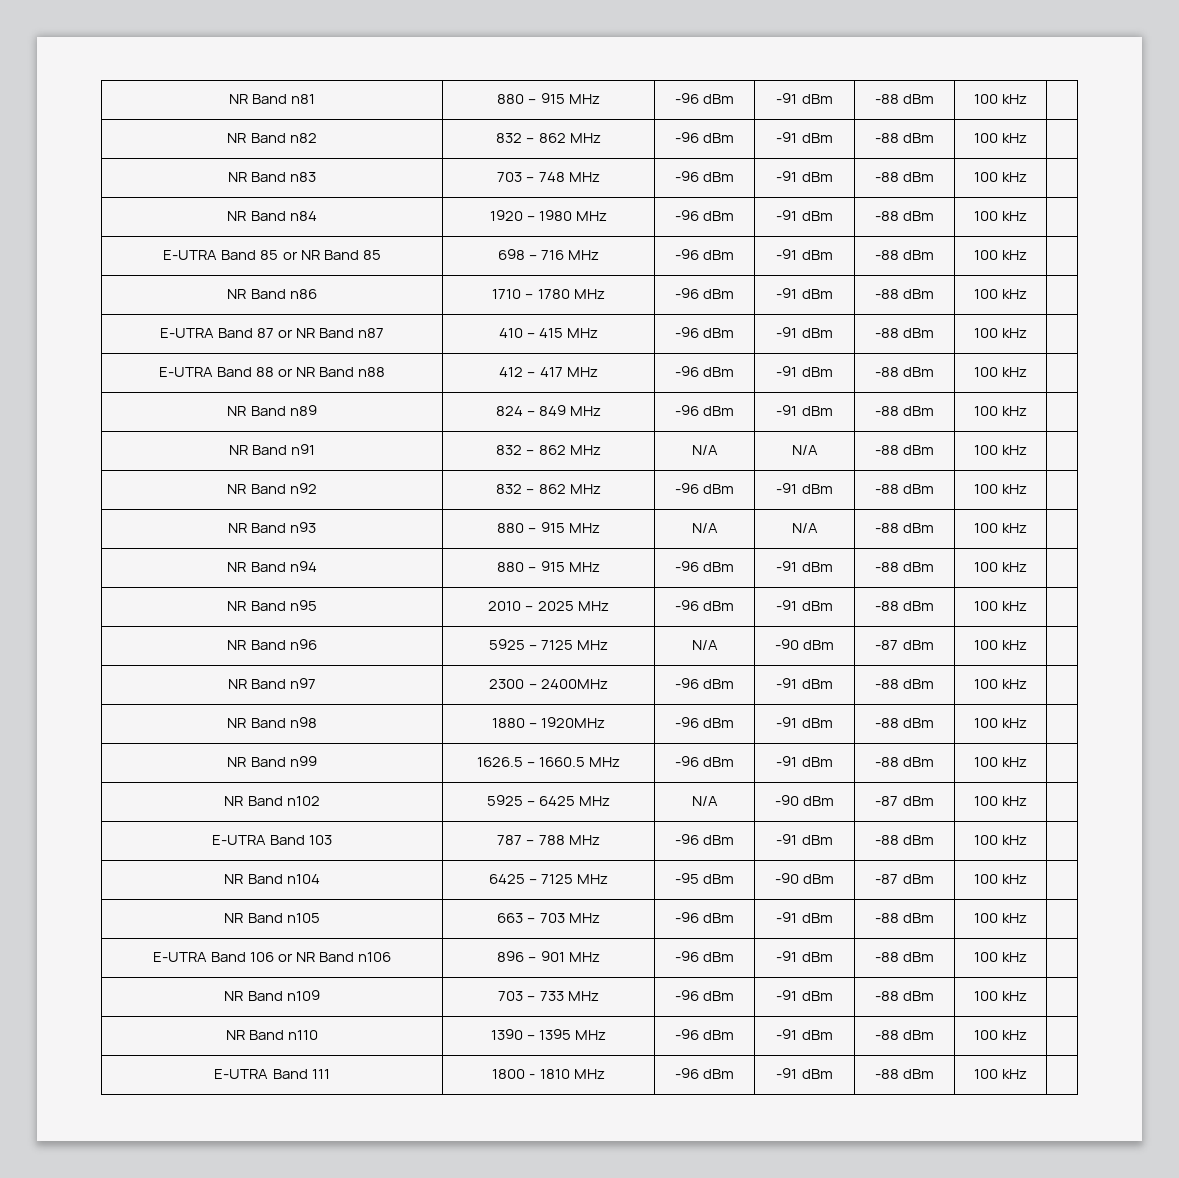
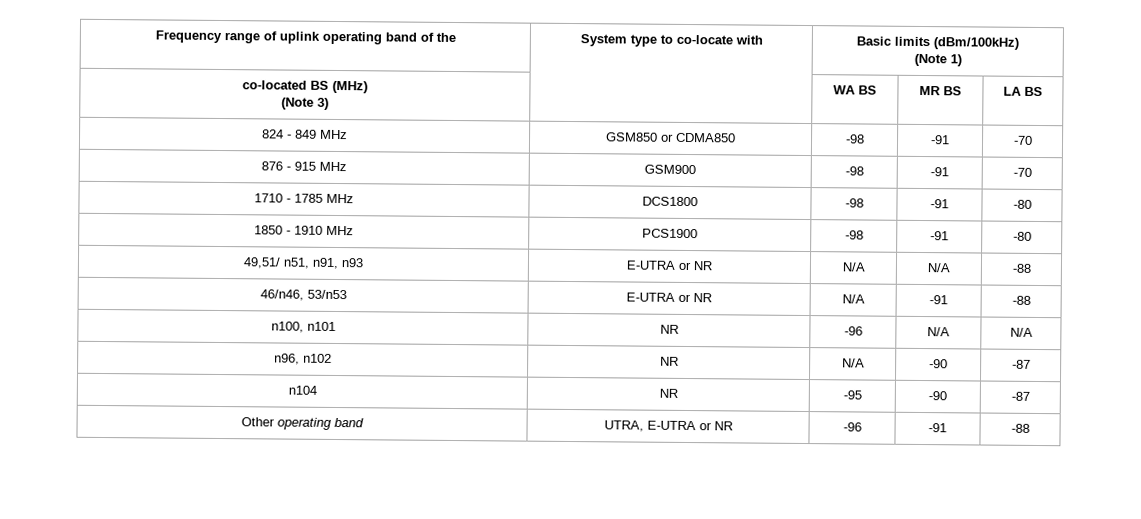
- NR Band n81 | 880 – 915 MHz | -96 dBm | -91 dBm | -88 dBm | 100 kHz |
- NR Band n82 | 832 – 862 MHz | -96 dBm | -91 dBm | -88 dBm | 100 kHz |
- NR Band n83 | 703 – 748 MHz | -96 dBm | -91 dBm | -88 dBm | 100 kHz |
- NR Band n84 | 1920 – 1980 MHz | -96 dBm | -91 dBm | -88 dBm | 100 kHz |
- E-UTRA Band 85 or NR Band 85 | 698 – 716 MHz | -96 dBm | -91 dBm | -88 dBm | 100 kHz |
- NR Band n86 | 1710 – 1780 MHz | -96 dBm | -91 dBm | -88 dBm | 100 kHz |
- E-UTRA Band 87 or NR Band n87 | 410 – 415 MHz | -96 dBm | -91 dBm | -88 dBm | 100 kHz |
- E-UTRA Band 88 or NR Band n88 | 412 – 417 MHz | -96 dBm | -91 dBm | -88 dBm | 100 kHz |
- NR Band n89 | 824 – 849 MHz | -96 dBm | -91 dBm | -88 dBm | 100 kHz |
- NR Band n91 | 832 – 862 MHz | N/A | N/A | -88 dBm | 100 kHz |
- NR Band n92 | 832 – 862 MHz | -96 dBm | -91 dBm | -88 dBm | 100 kHz |
- NR Band n93 | 880 – 915 MHz | N/A | N/A | -88 dBm | 100 kHz |
- NR Band n94 | 880 – 915 MHz | -96 dBm | -91 dBm | -88 dBm | 100 kHz |
- NR Band n95 | 2010 – 2025 MHz | -96 dBm | -91 dBm | -88 dBm | 100 kHz |
- NR Band n96 | 5925 – 7125 MHz | N/A | -90 dBm | -87 dBm | 100 kHz |
- NR Band n97 | 2300 – 2400MHz | -96 dBm | -91 dBm | -88 dBm | 100 kHz |
- NR Band n98 | 1880 – 1920MHz | -96 dBm | -91 dBm | -88 dBm | 100 kHz |
- NR Band n99 | 1626.5 – 1660.5 MHz | -96 dBm | -91 dBm | -88 dBm | 100 kHz |
- NR Band n102 | 5925 – 6425 MHz | N/A | -90 dBm | -87 dBm | 100 kHz |
- E-UTRA Band 103 | 787 – 788 MHz | -96 dBm | -91 dBm | -88 dBm | 100 kHz |
- NR Band n104 | 6425 – 7125 MHz | -95 dBm | -90 dBm | -87 dBm | 100 kHz |
- NR Band n105 | 663 – 703 MHz | -96 dBm | -91 dBm | -88 dBm | 100 kHz |
- E-UTRA Band 106 or NR Band n106 | 896 – 901 MHz | -96 dBm | -91 dBm | -88 dBm | 100 kHz |
- NR Band n109 | 703 – 733 MHz | -96 dBm | -91 dBm | -88 dBm | 100 kHz |
- NR Band n110 | 1390 – 1395 MHz | -96 dBm | -91 dBm | -88 dBm | 100 kHz |
- E-UTRA Band 111 | 1800 - 1810 MHz | -96 dBm | -91 dBm | -88 dBm | 100 kHz |
+ Frequency range of uplink operating band of the | System type to co-locate with | Basic limits (dBm/100kHz)
+ (Note 1)
+ co-located BS (MHz)
+ (Note 3) | | WA BS | MR BS | LA BS
+ 824 - 849 MHz | GSM850 or CDMA850 | -98 | -91 | -70
+ 876 - 915 MHz | GSM900 | -98 | -91 | -70
+ 1710 - 1785 MHz | DCS1800 | -98 | -91 | -80
+ 1850 - 1910 MHz | PCS1900 | -98 | -91 | -80
+ 49,51/ n51, n91, n93 | E-UTRA or NR | N/A | N/A | -88
+ 46/n46, 53/n53 | E-UTRA or NR | N/A | -91 | -88
+ n100, n101 | NR | -96 | N/A | N/A
+ n96, n102 | NR | N/A | -90 | -87
+ n104 | NR | -95 | -90 | -87
+ Other operating band | UTRA, E-UTRA or NR | -96 | -91 | -88

